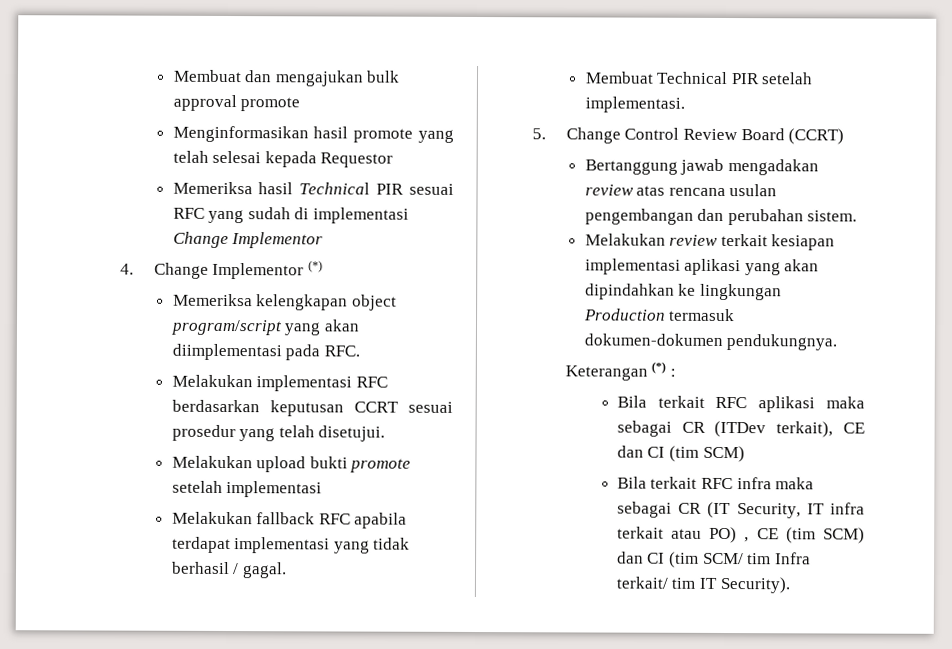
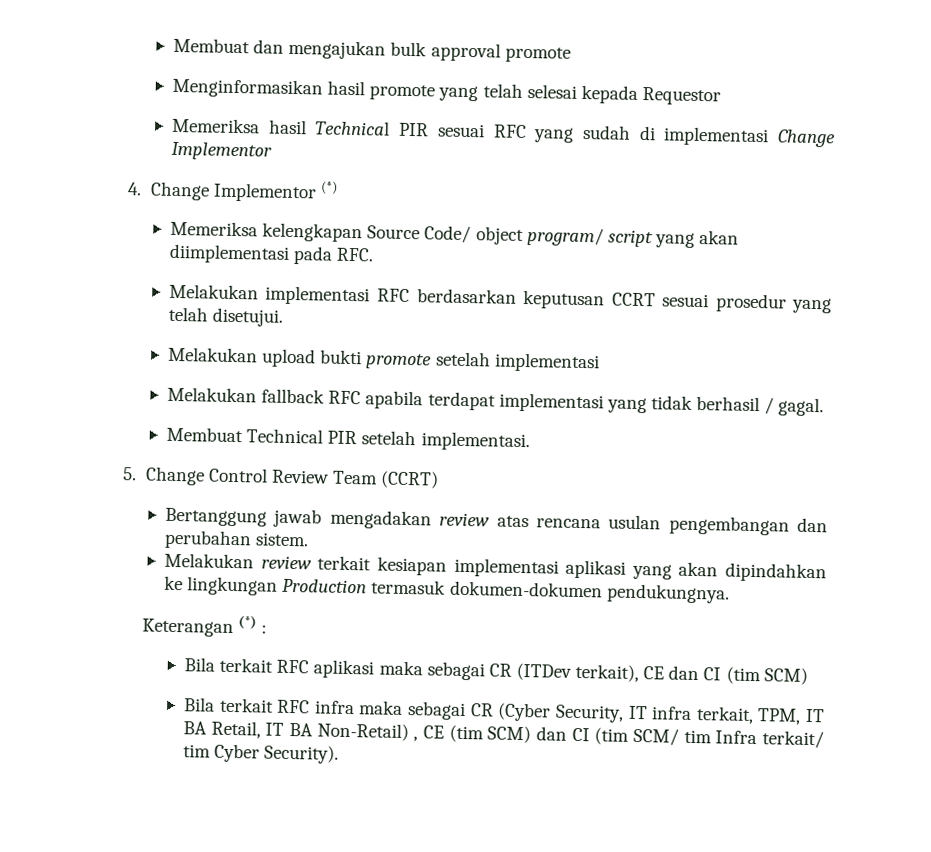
- Memeriksa kelengkapan object program/script yang akan diimplementasi pada RFC.
+ Memeriksa kelengkapan Source Code/ object program/ script yang akan diimplementasi pada RFC.
- 5. Change Control Review Board (CCRT)
+ 5. Change Control Review Team (CCRT)
- Bila terkait RFC infra maka sebagai CR (IT Security, IT infra terkait atau PO) , CE (tim SCM) dan CI (tim SCM/ tim Infra terkait/ tim IT Security).
+ Bila terkait RFC infra maka sebagai CR (Cyber Security, IT infra terkait, TPM, IT BA Retail, IT BA Non-Retail) , CE (tim SCM) dan CI (tim SCM/ tim Infra terkait/ tim Cyber Security).

